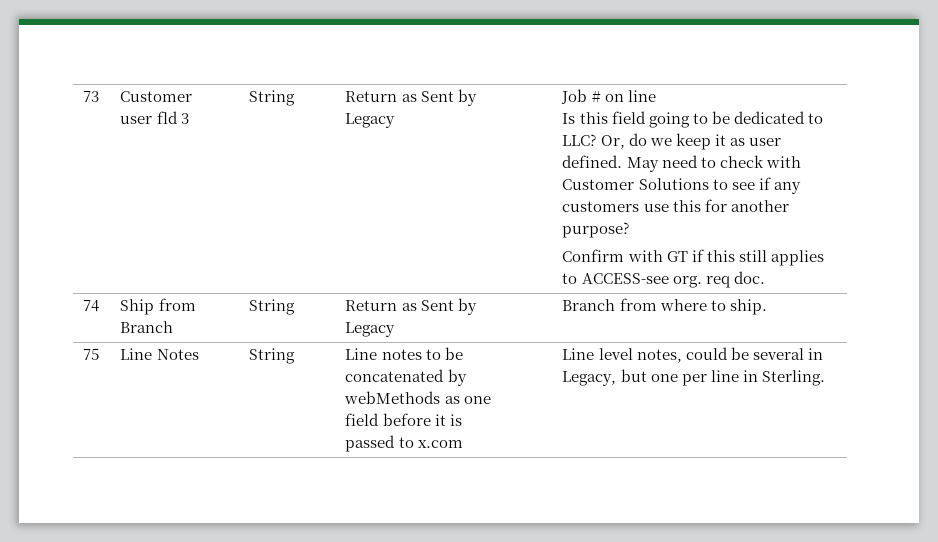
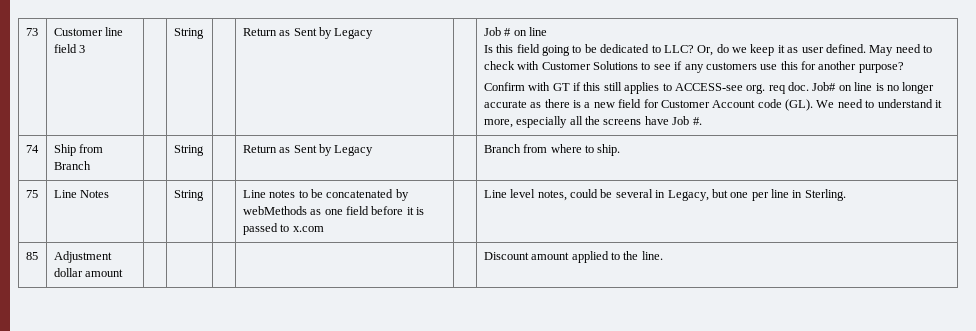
- Customer user fld 3
+ Customer line field 3
+ Job# on line is no longer accurate as there is a new field for Customer Account code (GL). We need to understand it more, especially all the screens have Job #.
+ 85 | Adjustment dollar amount | | | | | | Discount amount applied to the line.

